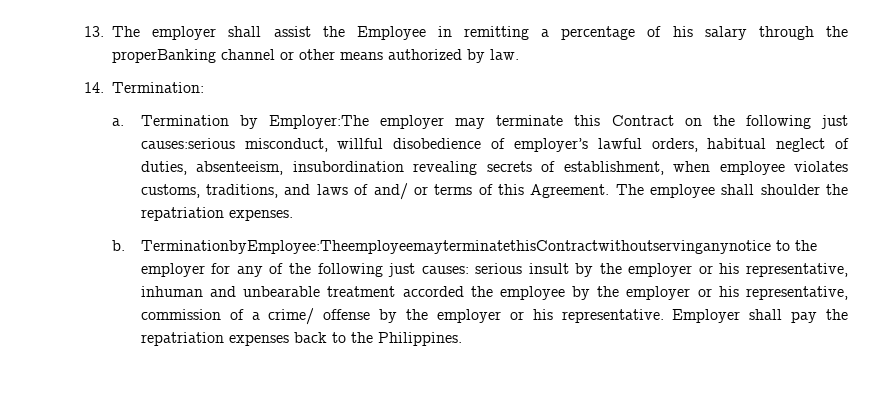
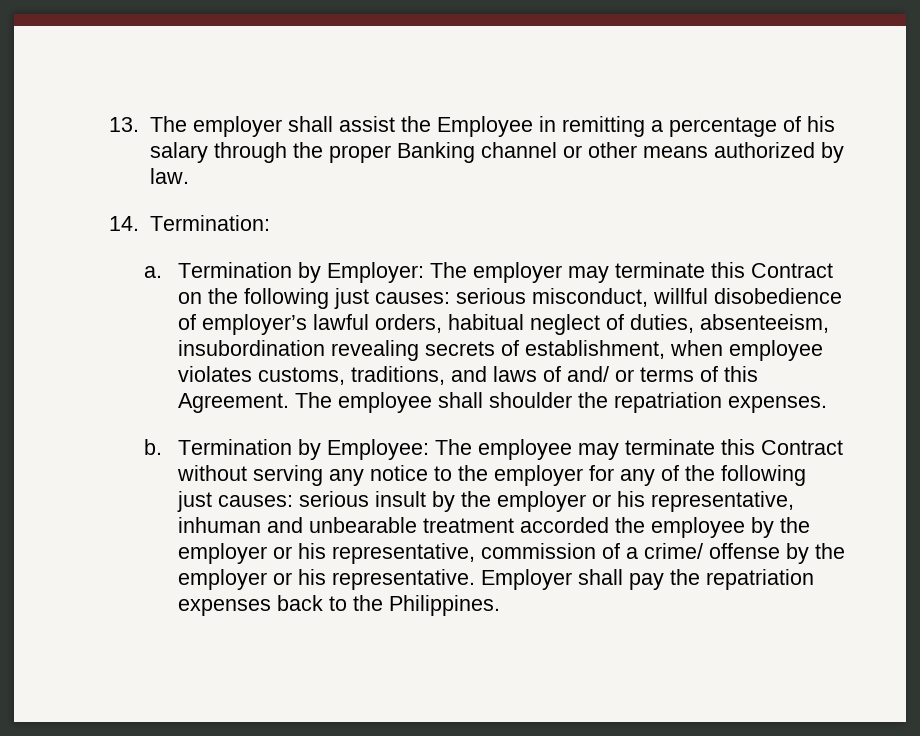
- 13. The employer shall assist the Employee in remitting a percentage of his salary through the properBanking channel or other means authorized by law.
+ 13. The employer shall assist the Employee in remitting a percentage of his salary through the proper Banking channel or other means authorized by law.
- Termination by Employer:The employer may terminate this Contract on the following just causes:serious misconduct, willful disobedience of employer’s lawful orders, habitual neglect of duties, absenteeism, insubordination revealing secrets of establishment, when employee violates customs, traditions, and laws of and/ or terms of this Agreement.
+ Termination by Employer: The employer may terminate this Contract on the following just causes: serious misconduct, willful disobedience of employer’s lawful orders, habitual neglect of duties, absenteeism, insubordination revealing secrets of establishment, when employee violates customs, traditions, and laws of and/ or terms of this Agreement.
- TerminationbyEmployee:TheemployeemayterminatethisContractwithoutservinganynotice to the employer for any of the following just causes: serious insult by the employer or his representative, inhuman and unbearable treatment accorded the employee by the employer or his representative, commission of a crime/ offense by the employer or his representative.
+ Termination by Employee: The employee may terminate this Contract without serving any notice to the employer for any of the following just causes: serious insult by the employer or his representative, inhuman and unbearable treatment accorded the employee by the employer or his representative, commission of a crime/ offense by the employer or his representative.

